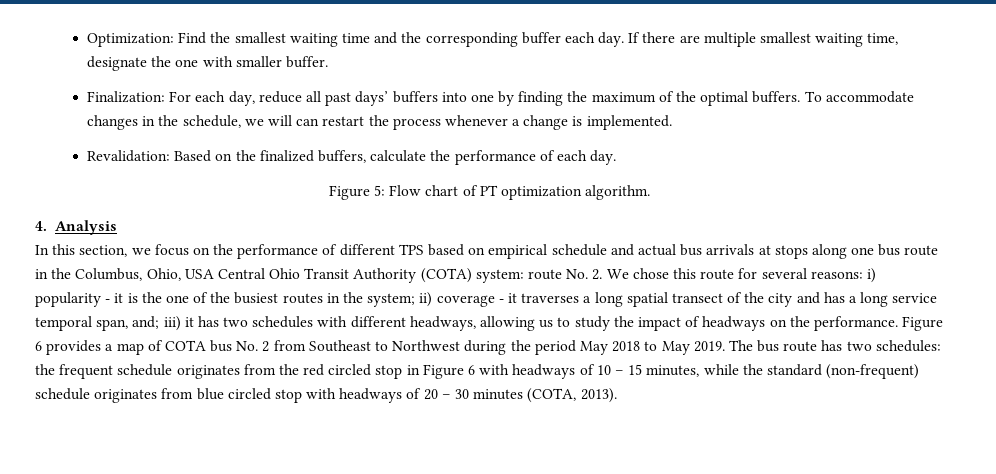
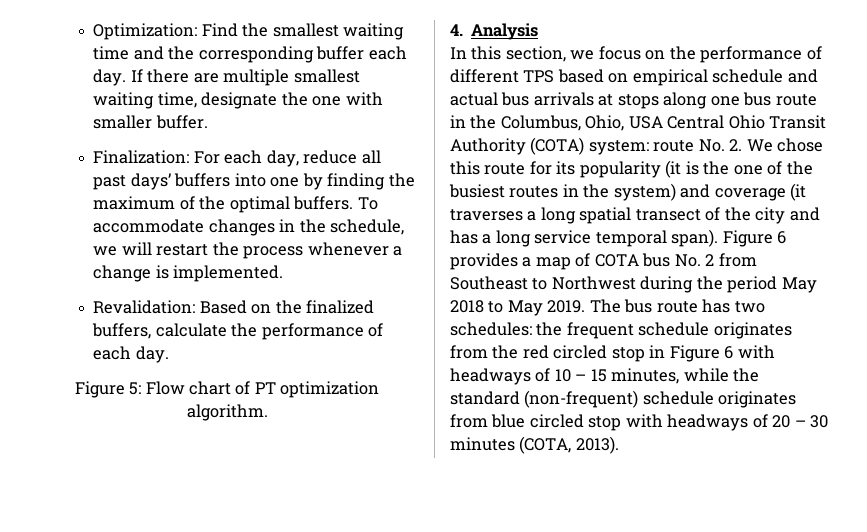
- To accommodate changes in the schedule, we will can restart the process whenever a change is implemented.
+ To accommodate changes in the schedule, we will restart the process whenever a change is implemented.
- route No. 2. We chose this route for several reasons: i) popularity - it is the one of the busiest routes in the system; ii) coverage - it traverses a long spatial transect of the city and has a long service temporal span, and; iii) it has two schedules with different headways, allowing us to study the impact of headways on the performance.
+ route No. 2. We chose this route for its popularity (it is the one of the busiest routes in the system) and coverage (it traverses a long spatial transect of the city and has a long service temporal span).

